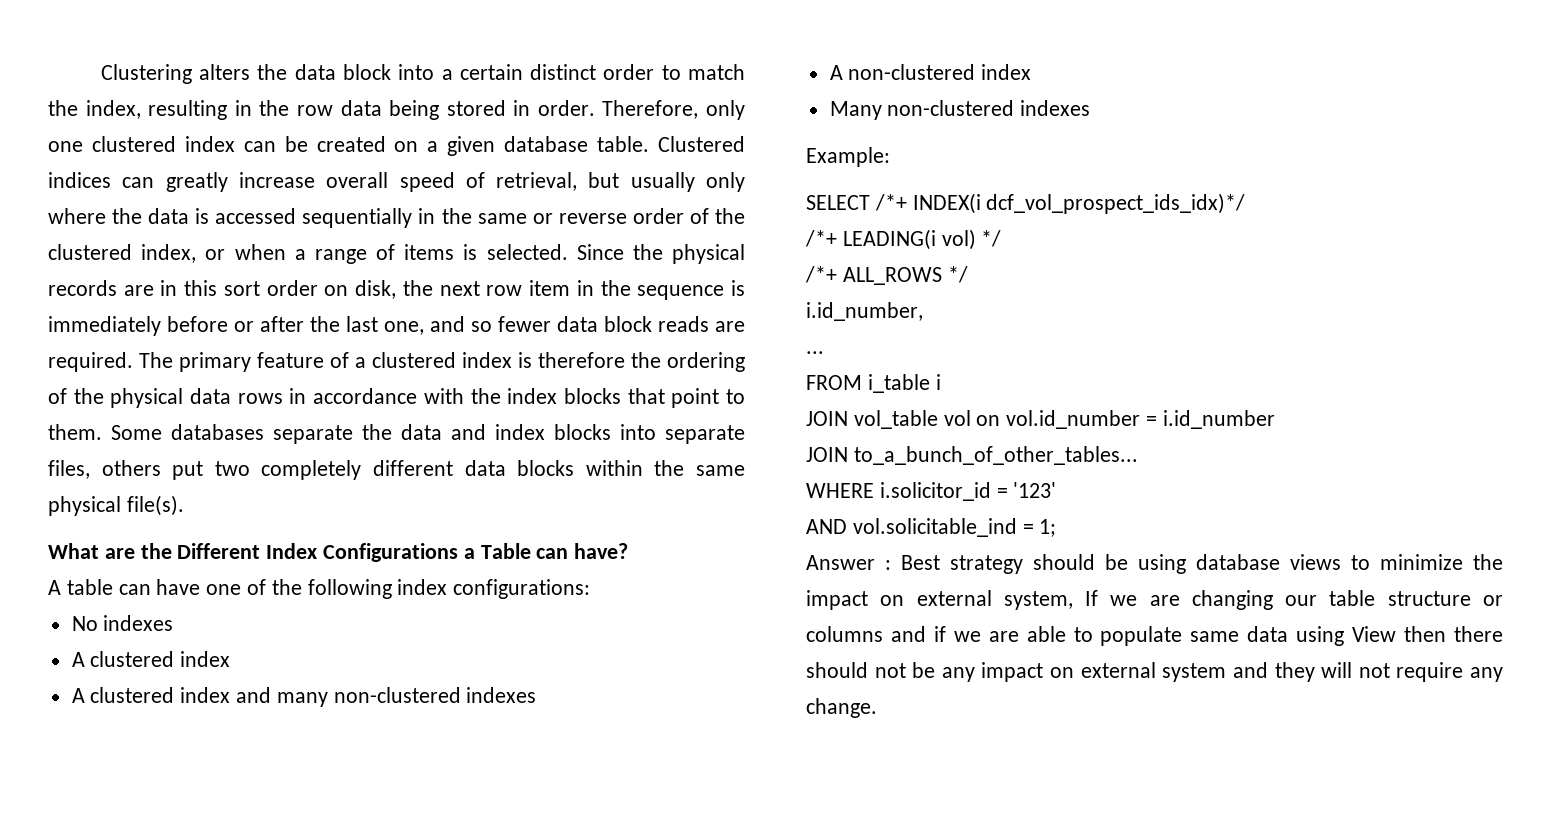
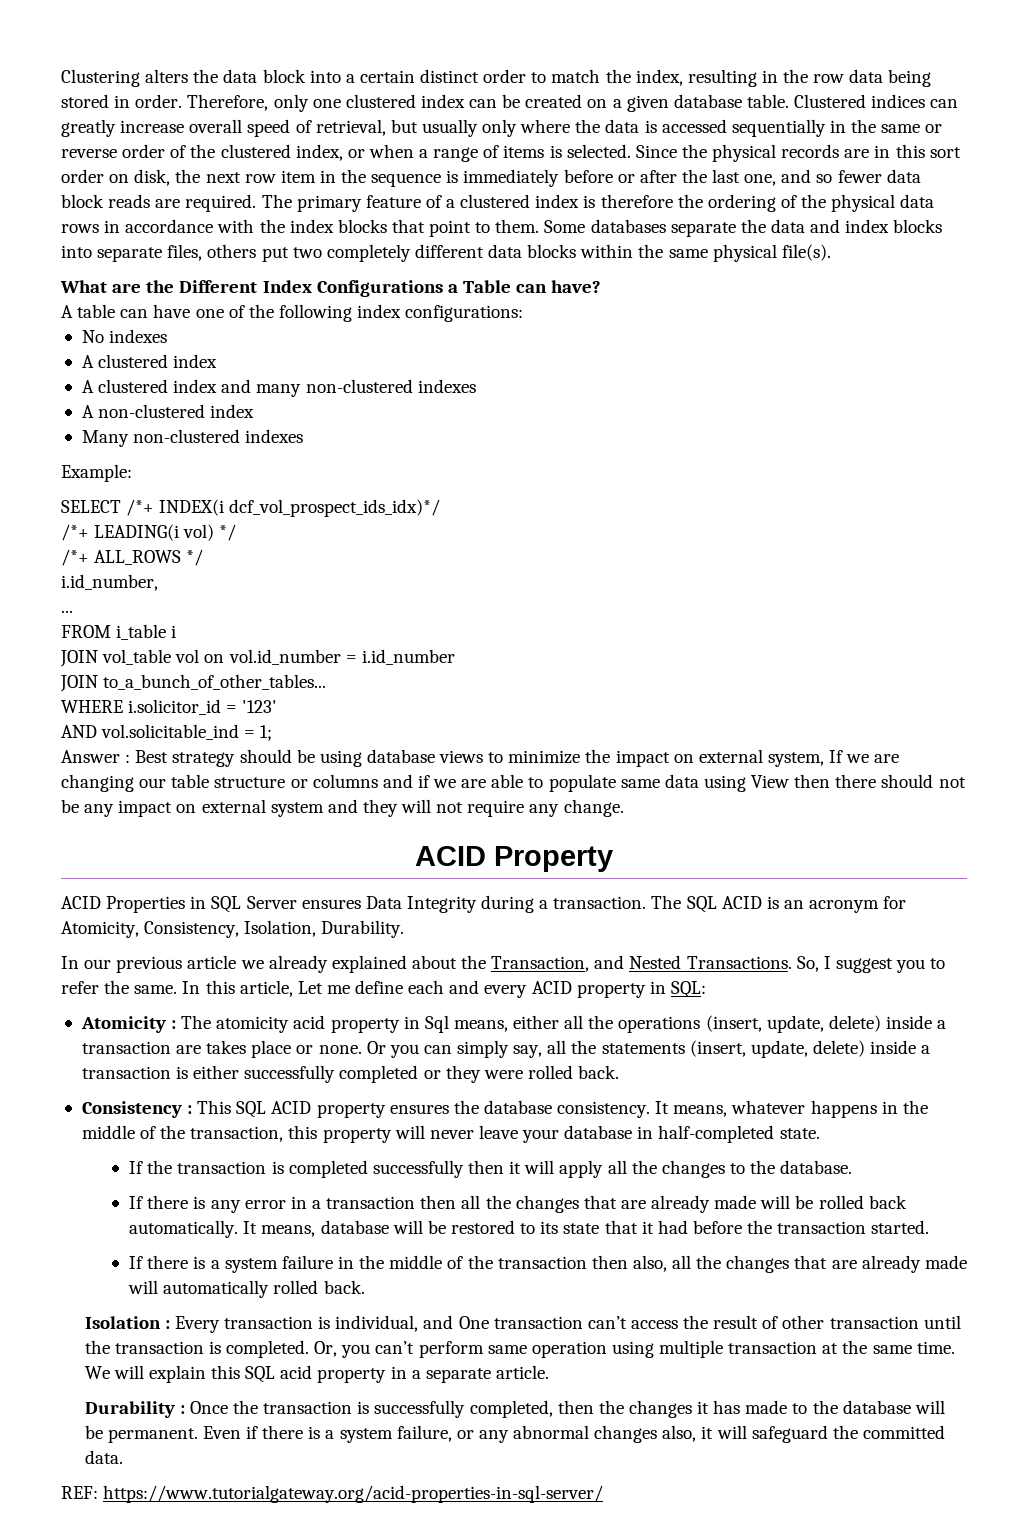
+ ACID Property
+ ACID Properties in SQL Server ensures Data Integrity during a transaction. The SQL ACID is an acronym for Atomicity, Consistency, Isolation, Durability.
+ In our previous article we already explained about the Transaction, and Nested Transactions. So, I suggest you to refer the same. In this article, Let me define each and every ACID property in SQL:
+ Atomicity : The atomicity acid property in Sql means, either all the operations (insert, update, delete) inside a transaction are takes place or none. Or you can simply say, all the statements (insert, update, delete) inside a transaction is either successfully completed or they were rolled back.
+ Consistency : This SQL ACID property ensures the database consistency. It means, whatever happens in the middle of the transaction, this property will never leave your database in half-completed state.
+ If the transaction is completed successfully then it will apply all the changes to the database.
+ If there is any error in a transaction then all the changes that are already made will be rolled back automatically. It means, database will be restored to its state that it had before the transaction started.
+ If there is a system failure in the middle of the transaction then also, all the changes that are already made will automatically rolled back.
+ Isolation : Every transaction is individual, and One transaction can’t access the result of other transaction until the transaction is completed. Or, you can’t perform same operation using multiple transaction at the same time. We will explain this SQL acid property in a separate article.
+ Durability : Once the transaction is successfully completed, then the changes it has made to the database will be permanent. Even if there is a system failure, or any abnormal changes also, it will safeguard the committed data.
+ REF: https://www.tutorialgateway.org/acid-properties-in-sql-server/

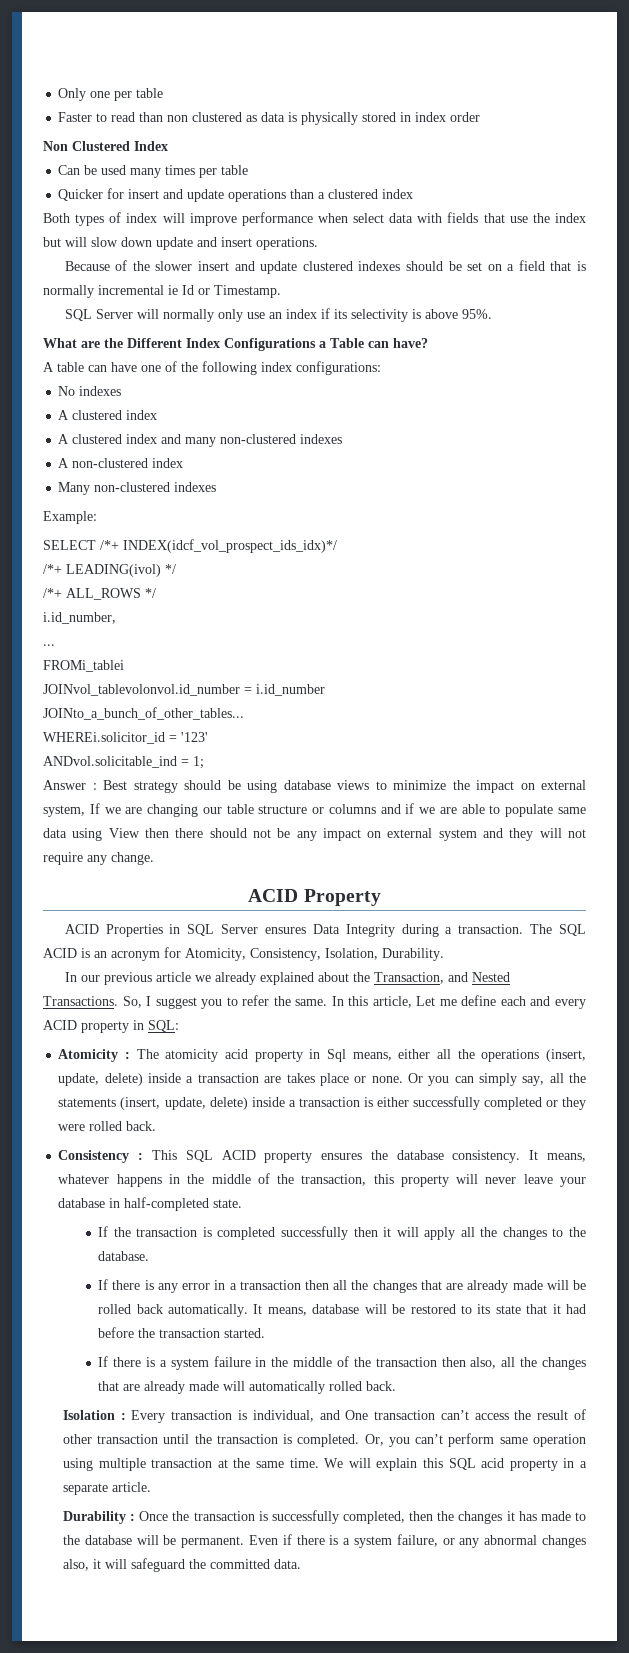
- Clustering alters the data block into a certain distinct order to match the index, resulting in the row data being stored in order. Therefore, only one clustered index can be created on a given database table. Clustered indices can greatly increase overall speed of retrieval, but usually only where the data is accessed sequentially in the same or reverse order of the clustered index, or when a range of items is selected. Since the physical records are in this sort order on disk, the next row item in the sequence is immediately before or after the last one, and so fewer data block reads are required. The primary feature of a clustered index is therefore the ordering of the physical data rows in accordance with the index blocks that point to them. Some databases separate the data and index blocks into separate files, others put two completely different data blocks within the same physical file(s).
+ Only one per table
+ Faster to read than non clustered as data is physically stored in index order
+ Non Clustered Index
+ Can be used many times per table
+ Quicker for insert and update operations than a clustered index
+ Both types of index will improve performance when select data with fields that use the index but will slow down update and insert operations.
+ Because of the slower insert and update clustered indexes should be set on a field that is normally incremental ie Id or Timestamp.
+ SQL Server will normally only use an index if its selectivity is above 95%.
- SELECT /*+ INDEX(i dcf_vol_prospect_ids_idx)*/
- /*+ LEADING(i vol) */
+ SELECT /*+ INDEX(idcf_vol_prospect_ids_idx)*/
+ /*+ LEADING(ivol) */
- FROM i_table i
- JOIN vol_table vol on vol.id_number = i.id_number
- JOIN to_a_bunch_of_other_tables...
- WHERE i.solicitor_id = '123'
+ FROMi_tablei
+ JOINvol_tablevolonvol.id_number = i.id_number
+ JOINto_a_bunch_of_other_tables...
+ WHEREi.solicitor_id = '123'
- AND vol.solicitable_ind = 1;
+ ANDvol.solicitable_ind = 1;
- REF: https://www.tutorialgateway.org/acid-properties-in-sql-server/

